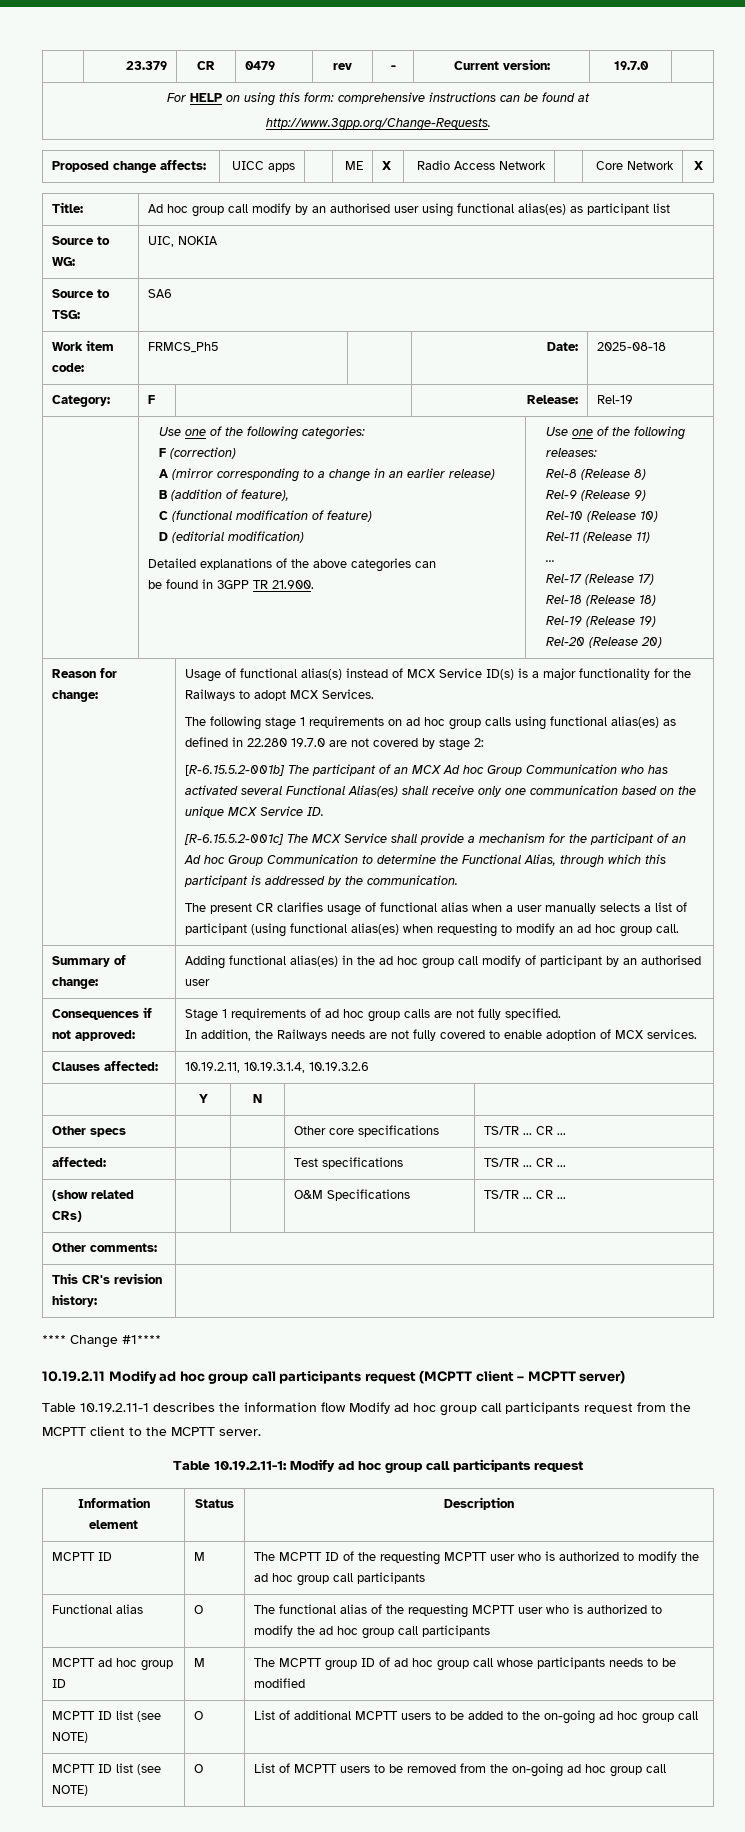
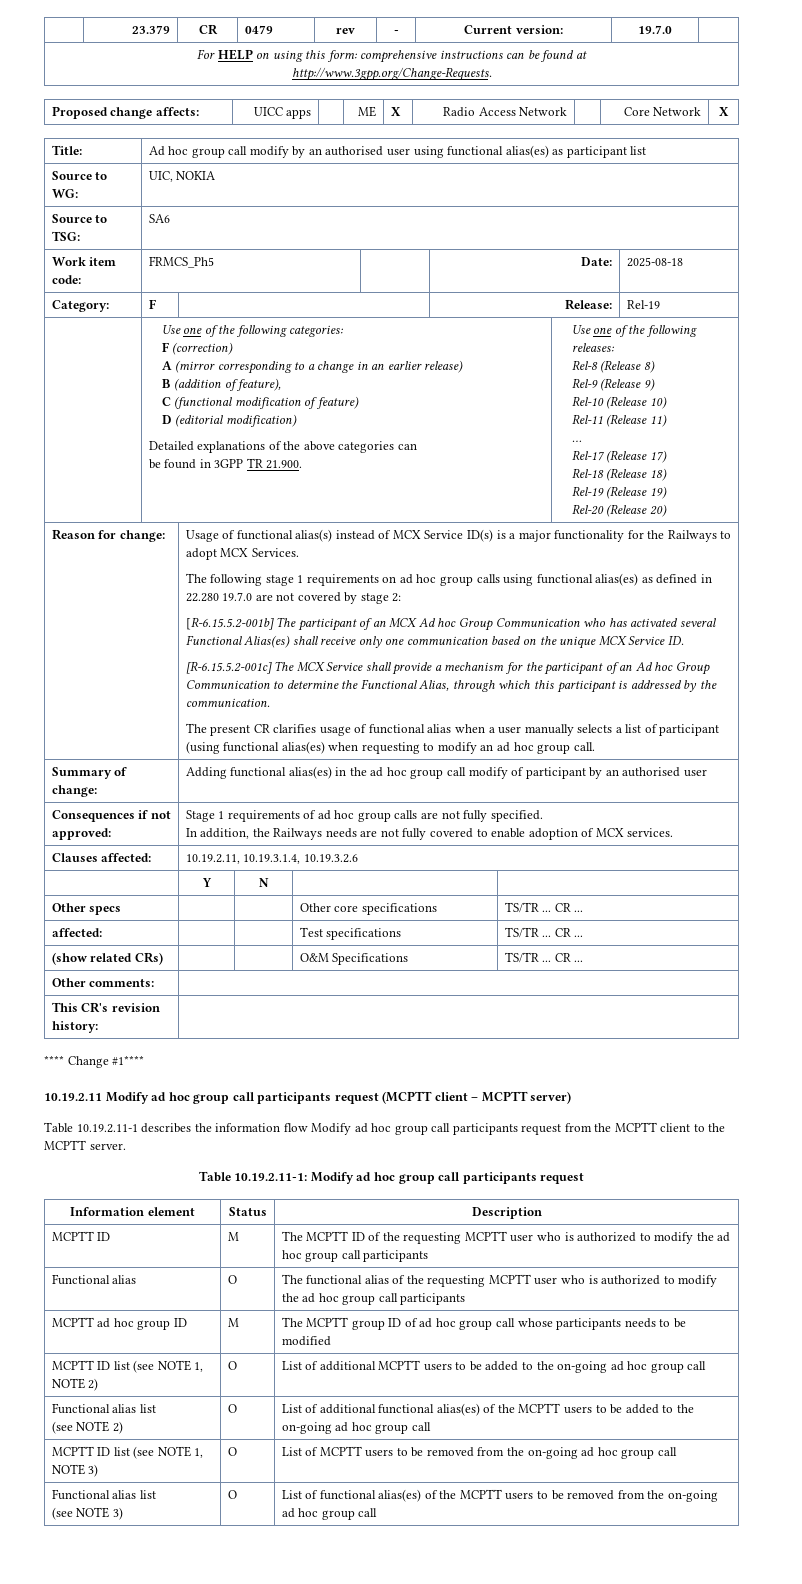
- MCPTT ID list (see NOTE) | O | List of additional MCPTT users to be added to the on-going ad hoc group call
- MCPTT ID list (see NOTE) | O | List of MCPTT users to be removed from the on-going ad hoc group call
+ MCPTT ID list (see NOTE 1, NOTE 2) | O | List of additional MCPTT users to be added to the on-going ad hoc group call
+ Functional alias list
+ (see NOTE 2) | O | List of additional functional alias(es) of the MCPTT users to be added to the on-going ad hoc group call
+ MCPTT ID list (see NOTE 1, NOTE 3) | O | List of MCPTT users to be removed from the on-going ad hoc group call
+ Functional alias list
+ (see NOTE 3) | O | List of functional alias(es) of the MCPTT users to be removed from the on-going ad hoc group call

